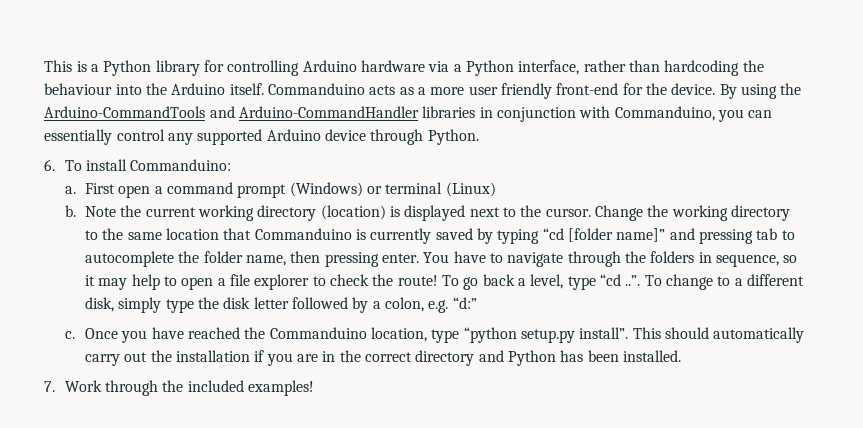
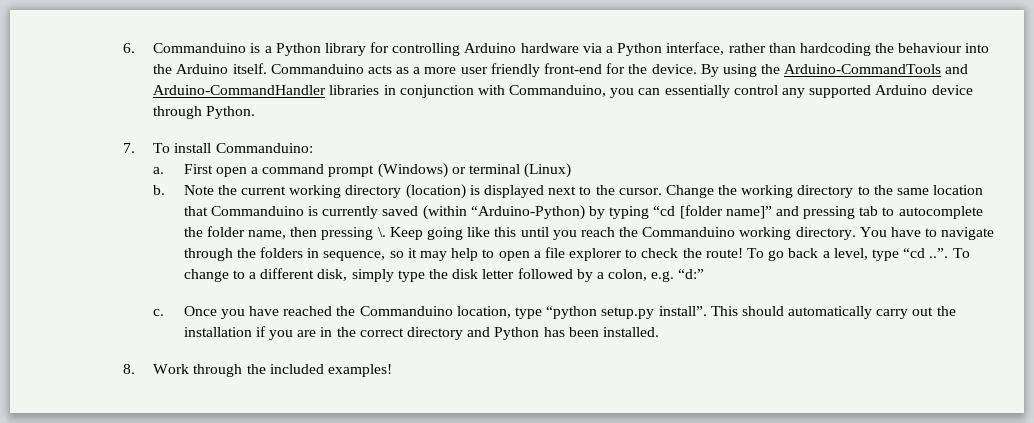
- This is a Python library for controlling Arduino hardware via a Python interface, rather than hardcoding the behaviour into the Arduino itself.
+ 6. Commanduino is a Python library for controlling Arduino hardware via a Python interface, rather than hardcoding the behaviour into the Arduino itself.
- 6. To install Commanduino:
+ 7. To install Commanduino:
- Change the working directory to the same location that Commanduino is currently saved by typing “cd [folder name]” and pressing tab to autocomplete the folder name, then pressing enter.
+ Change the working directory to the same location that Commanduino is currently saved (within “Arduino-Python) by typing “cd [folder name]” and pressing tab to autocomplete the folder name, then pressing \. Keep going like this until you reach the Commanduino working directory.
- 7. Work through the included examples!
+ 8. Work through the included examples!

